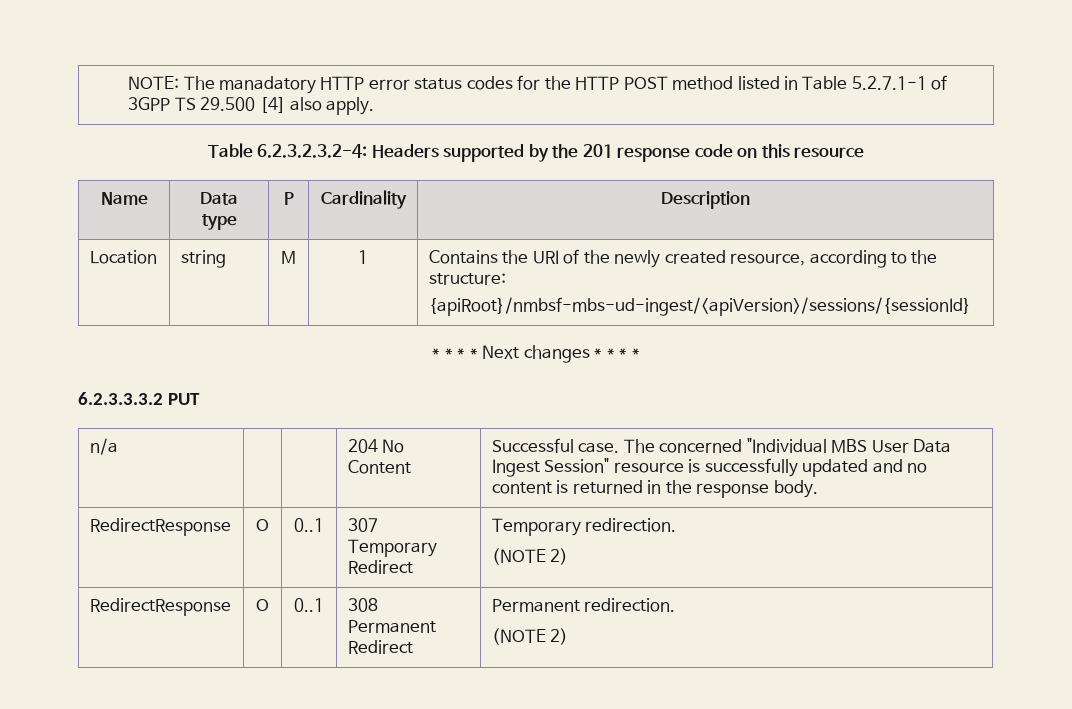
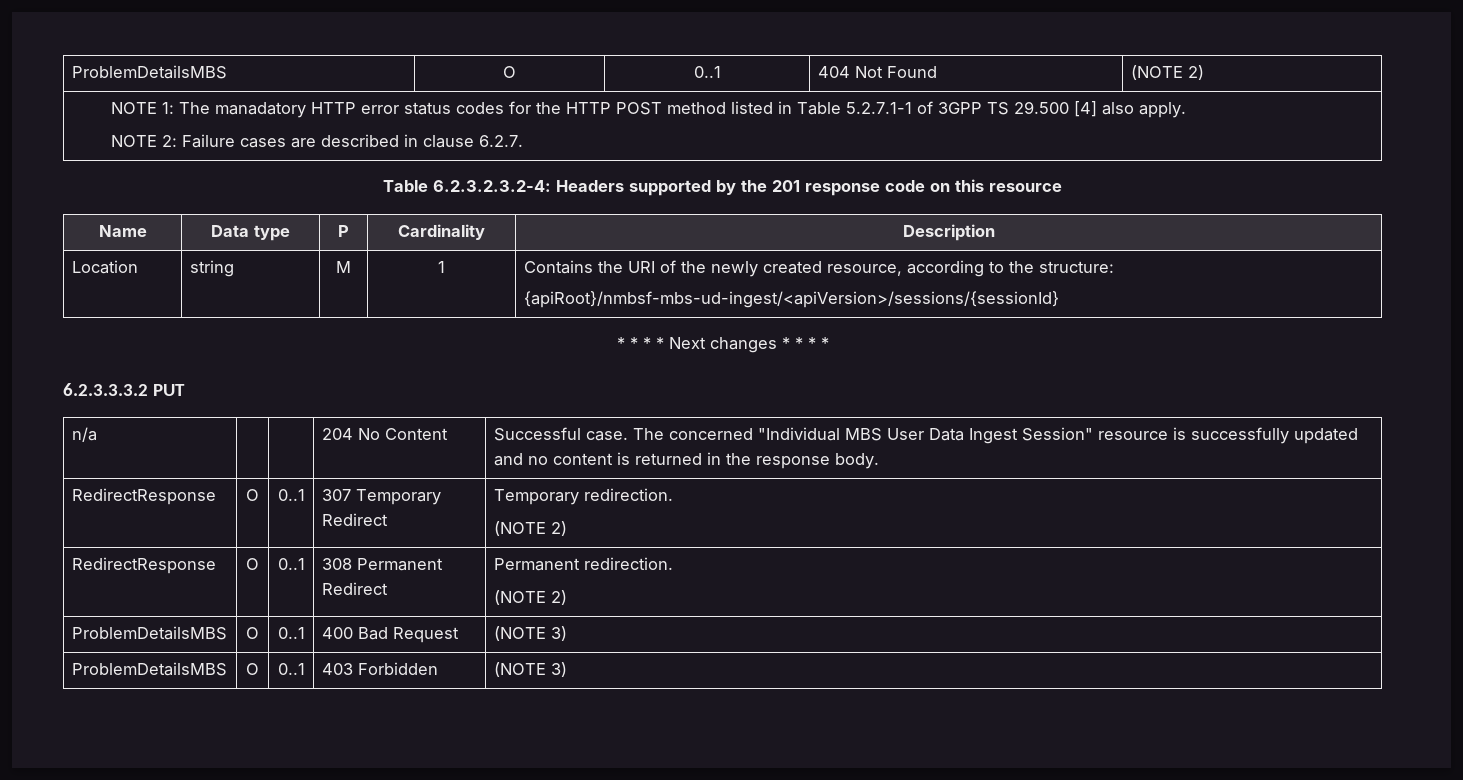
- NOTE: The manadatory HTTP error status codes for the HTTP POST method listed in Table 5.2.7.1-1 of 3GPP TS 29.500 [4] also apply.
+ ProblemDetailsMBS | O | 0..1 | 404 Not Found | (NOTE 2)
+ NOTE 1: The manadatory HTTP error status codes for the HTTP POST method listed in Table 5.2.7.1-1 of 3GPP TS 29.500 [4] also apply.
+ NOTE 2: Failure cases are described in clause 6.2.7.
+ ProblemDetailsMBS | O | 0..1 | 400 Bad Request | (NOTE 3)
+ ProblemDetailsMBS | O | 0..1 | 403 Forbidden | (NOTE 3)

